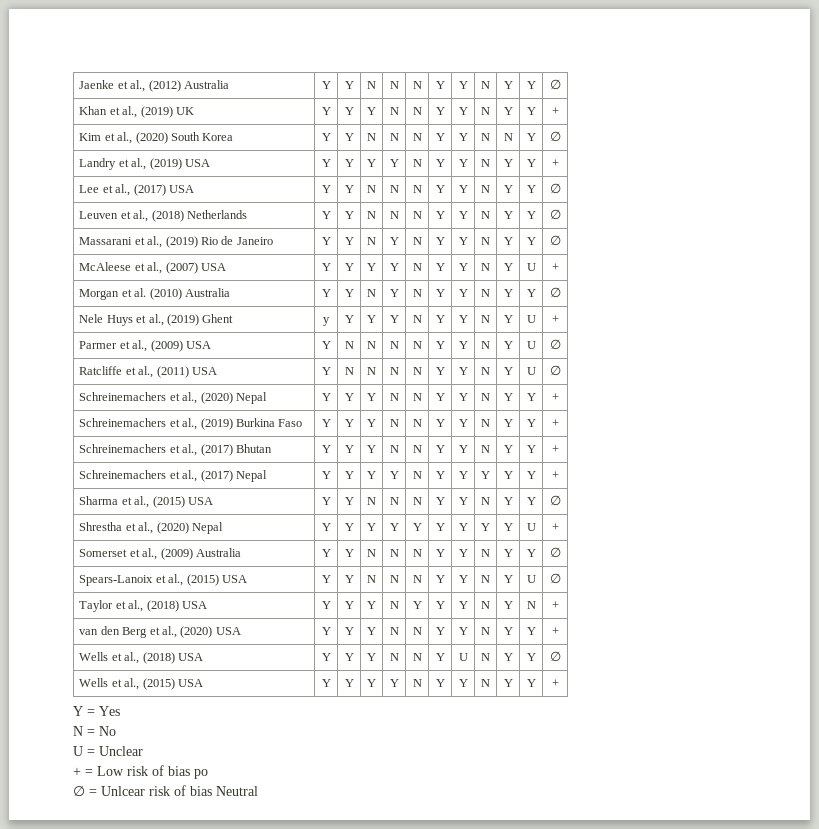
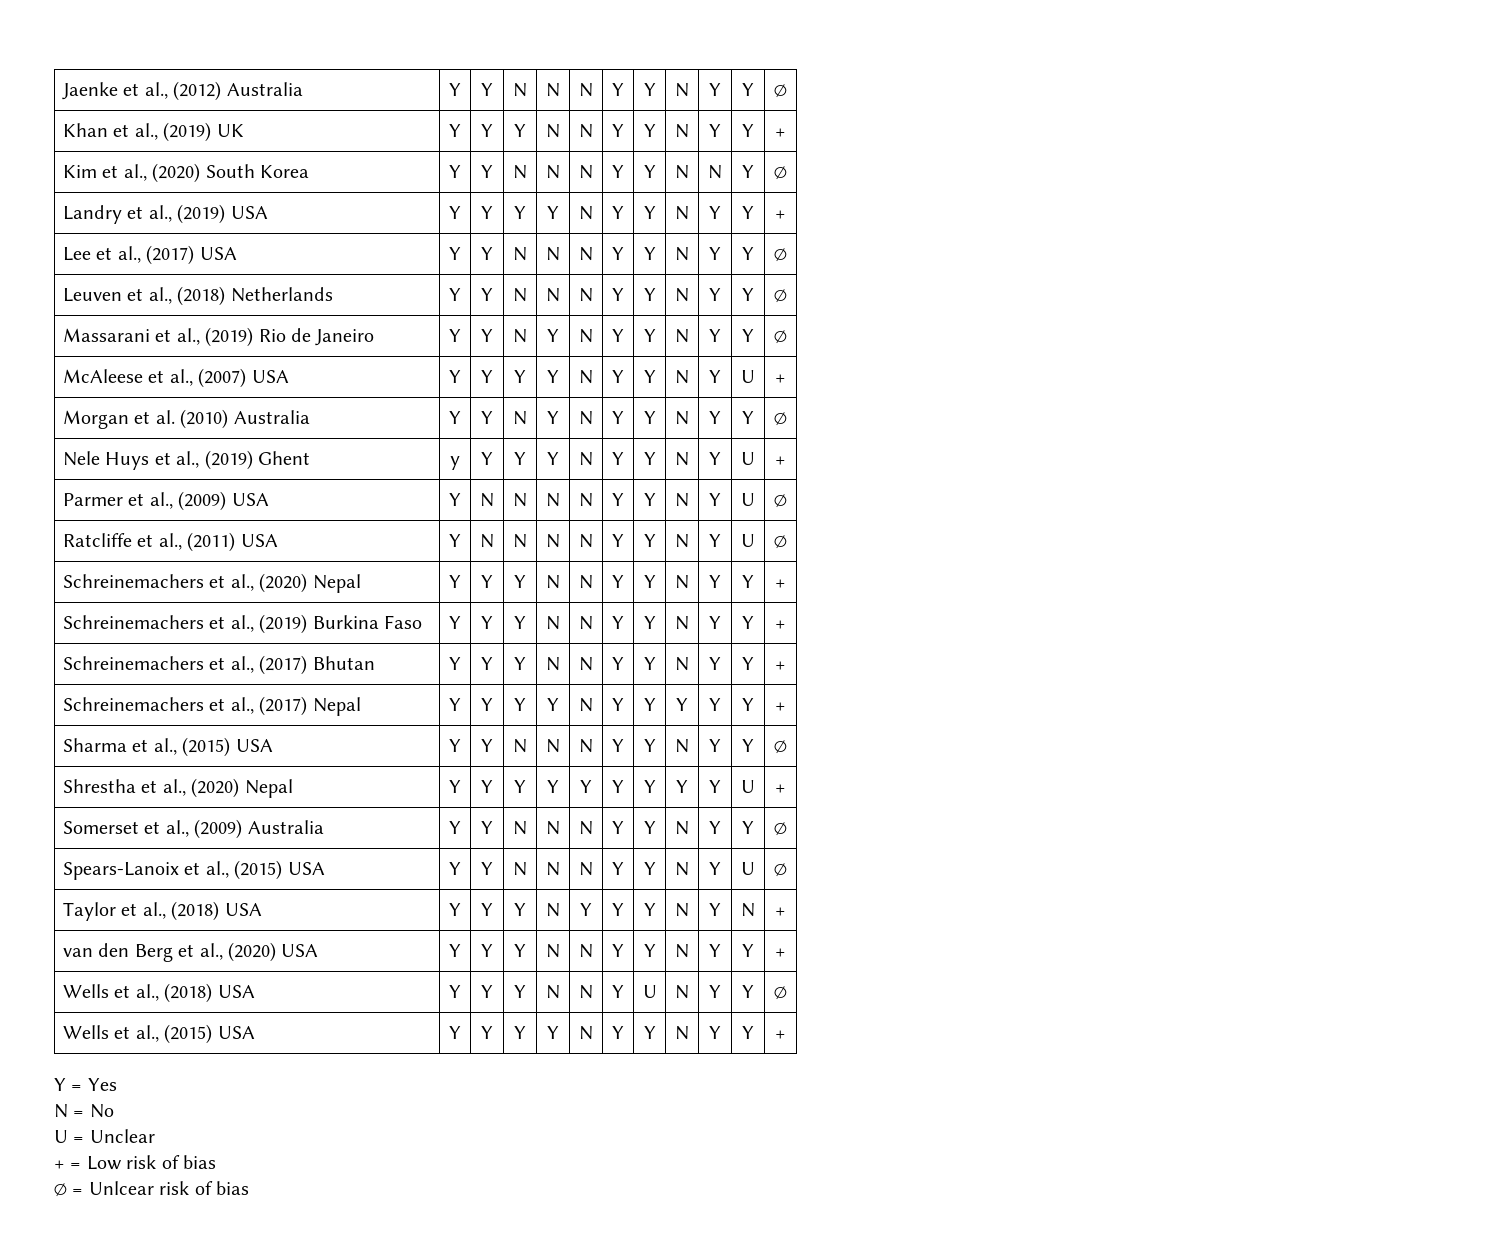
- + = Low risk of bias po
+ + = Low risk of bias
- ∅ = Unlcear risk of bias Neutral
+ ∅ = Unlcear risk of bias

